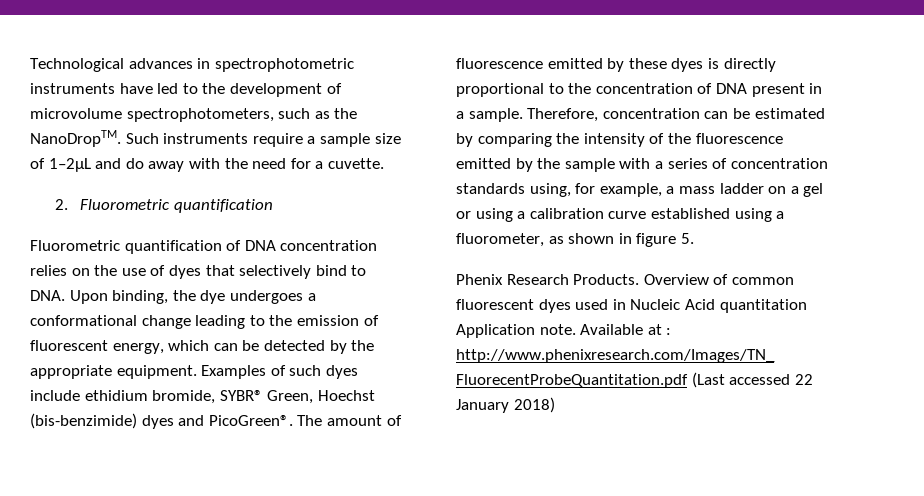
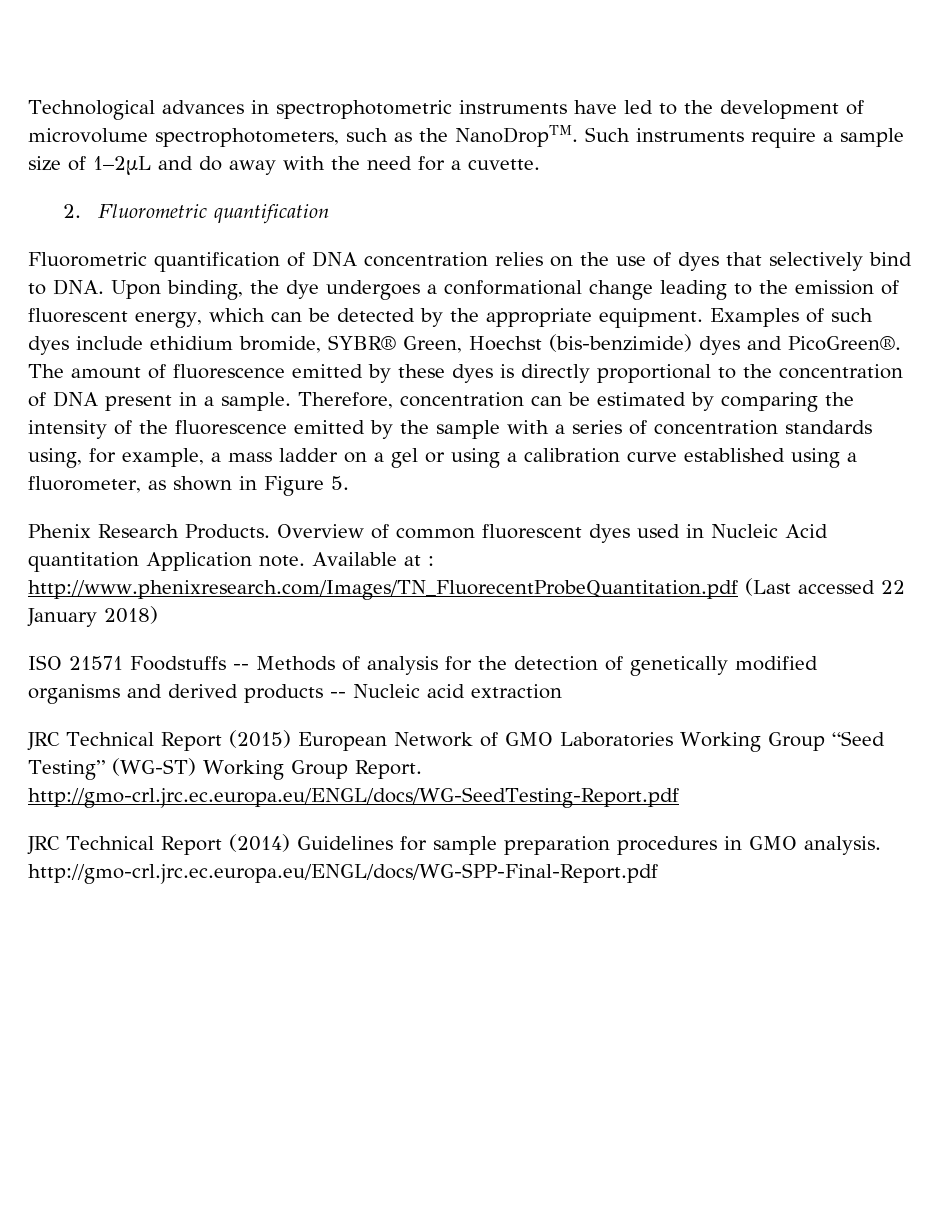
- Therefore, concentration can be estimated by comparing the intensity of the fluorescence emitted by the sample with a series of concentration standards using, for example, a mass ladder on a gel or using a calibration curve established using a fluorometer, as shown in figure 5.
+ Therefore, concentration can be estimated by comparing the intensity of the fluorescence emitted by the sample with a series of concentration standards using, for example, a mass ladder on a gel or using a calibration curve established using a fluorometer, as shown in Figure 5.
+ ISO 21571 Foodstuffs -- Methods of analysis for the detection of genetically modified organisms and derived products -- Nucleic acid extraction
+ JRC Technical Report (2015) European Network of GMO Laboratories Working Group “Seed Testing” (WG-ST) Working Group Report. http://gmo-crl.jrc.ec.europa.eu/ENGL/docs/WG-SeedTesting-Report.pdf
+ JRC Technical Report (2014) Guidelines for sample preparation procedures in GMO analysis. http://gmo-crl.jrc.ec.europa.eu/ENGL/docs/WG-SPP-Final-Report.pdf

